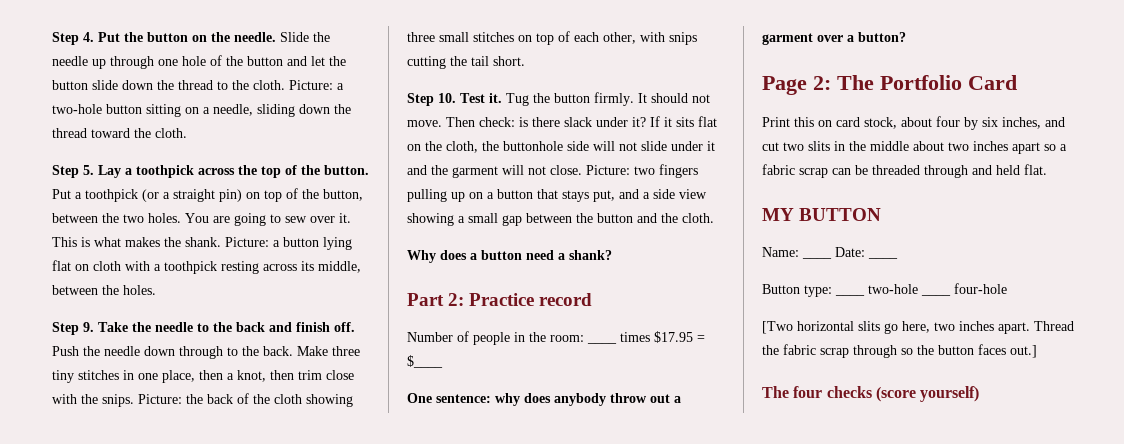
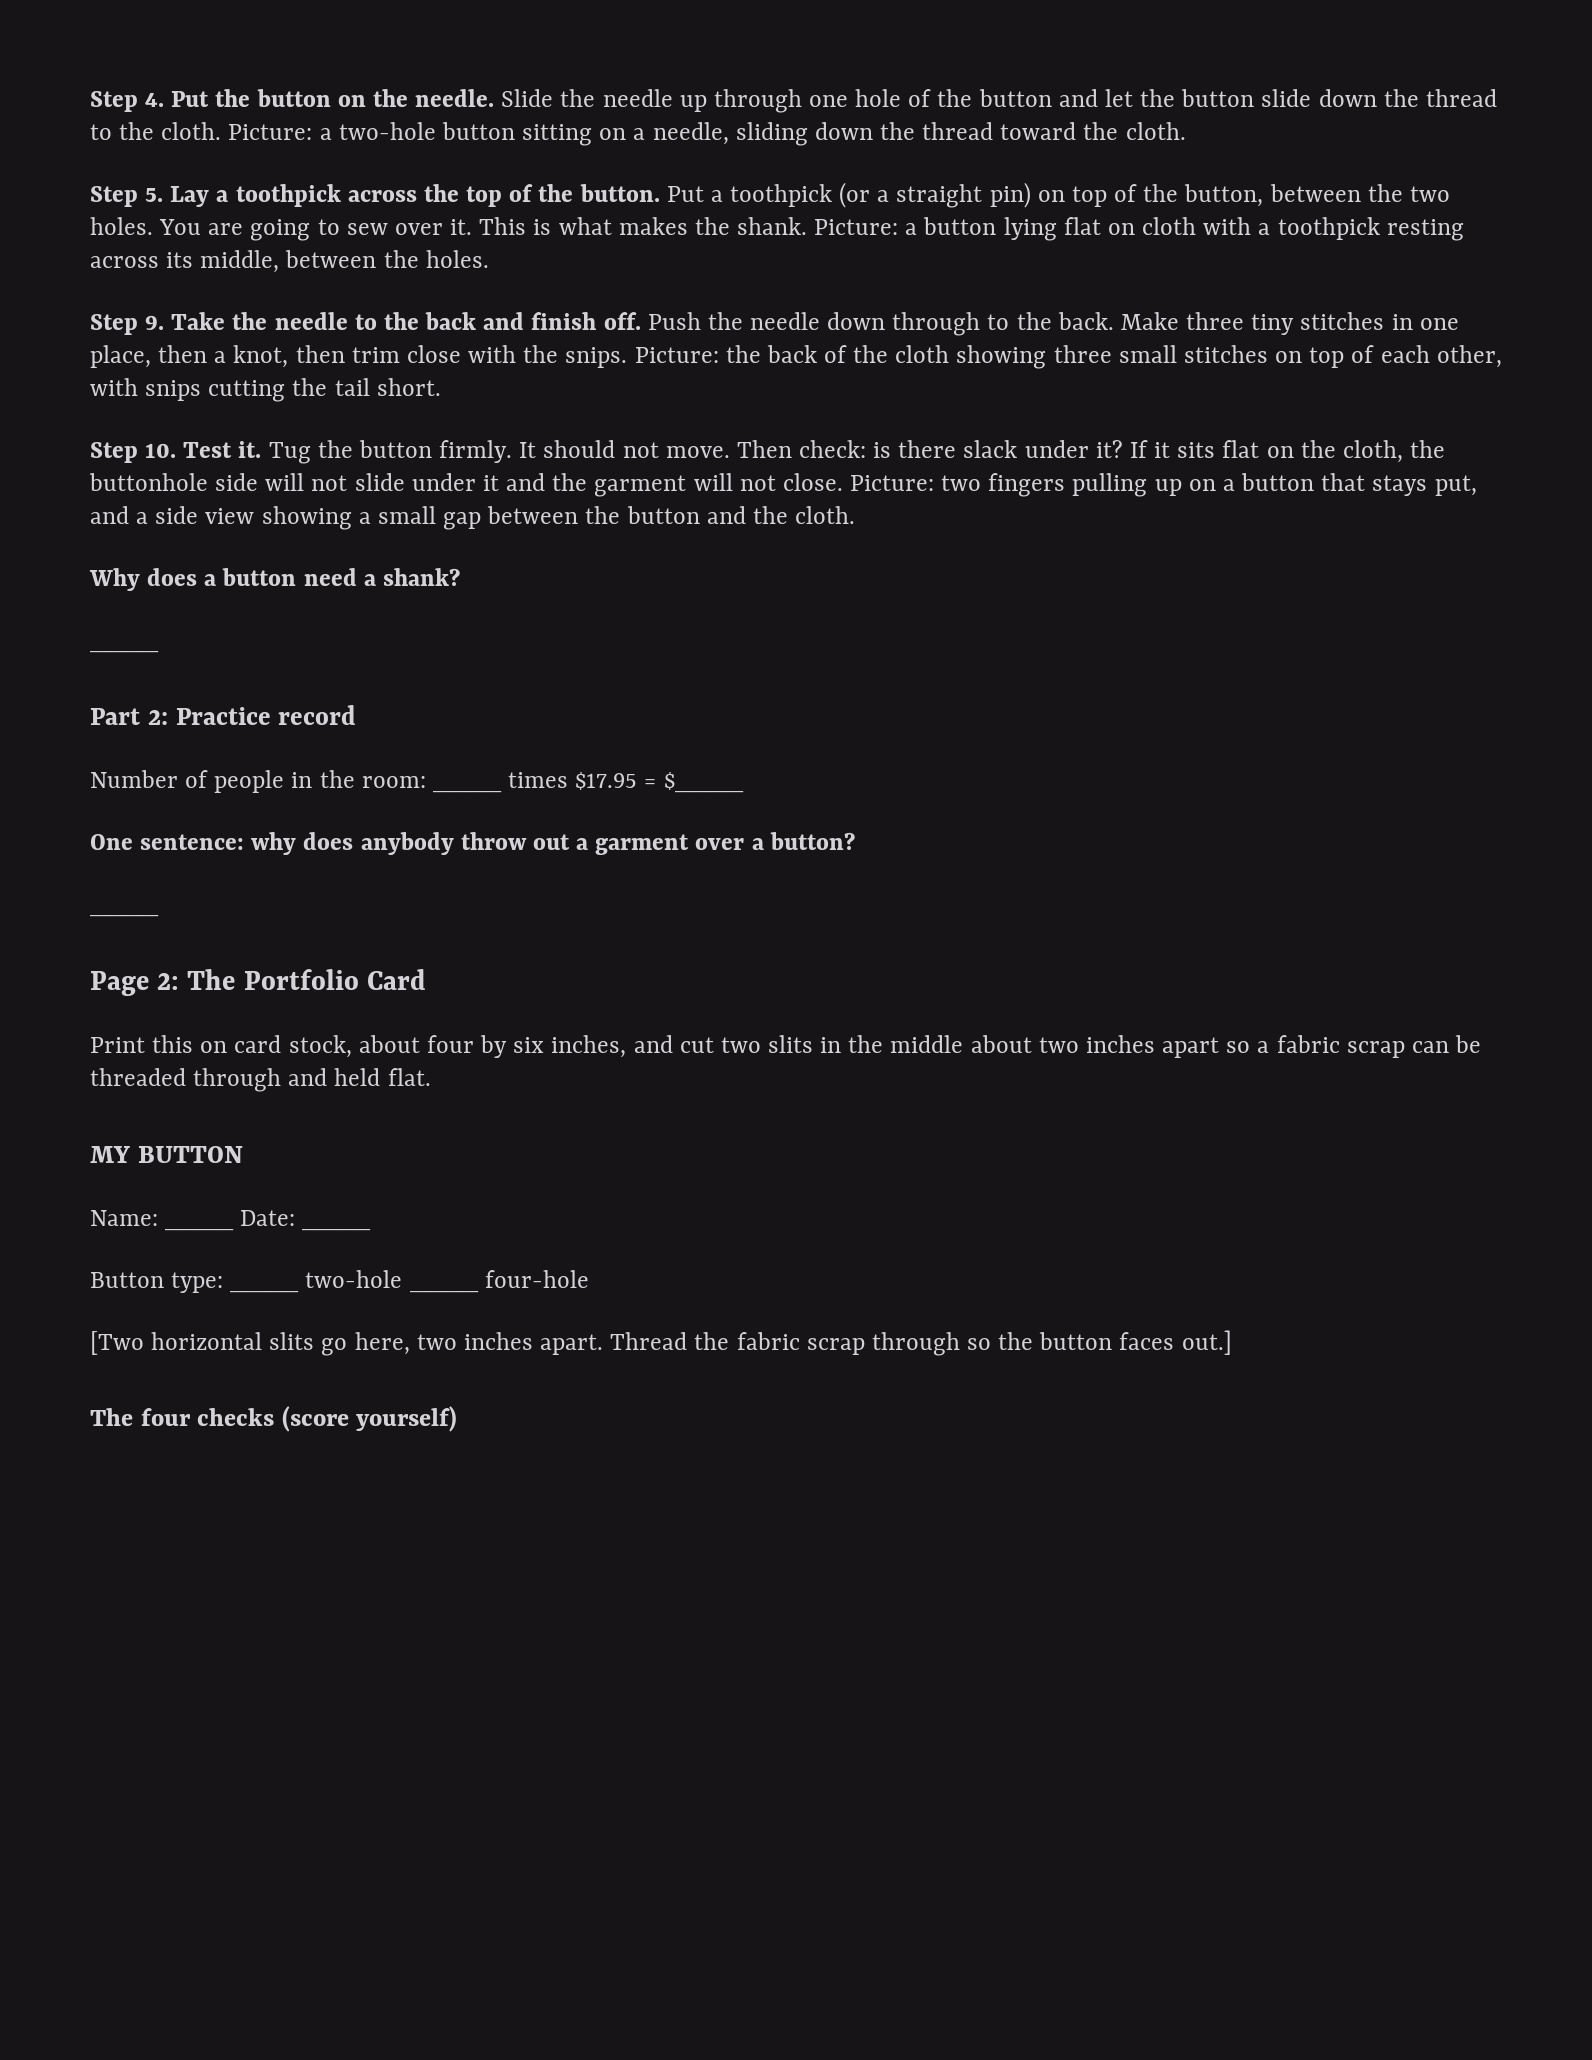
  Why does a button need a shank?
+ ____
  One sentence: why does anybody throw out a garment over a button?
+ ____

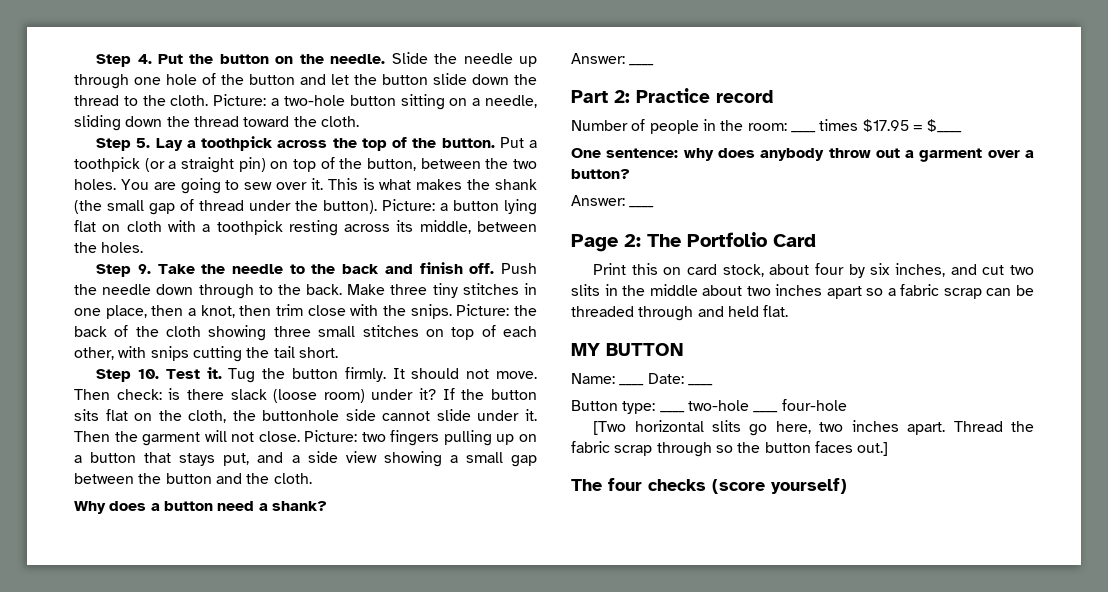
- This is what makes the shank.
+ This is what makes the shank (the small gap of thread under the button).
- Then check: is there slack under it?
+ Then check: is there slack (loose room) under it?
- If it sits flat on the cloth, the buttonhole side will not slide under it and the garment will not close.
+ If the button sits flat on the cloth, the buttonhole side cannot slide under it. Then the garment will not close.
  Why does a button need a shank?
- ____
+ Answer: ____
  One sentence: why does anybody throw out a garment over a button?
- ____
+ Answer: ____

